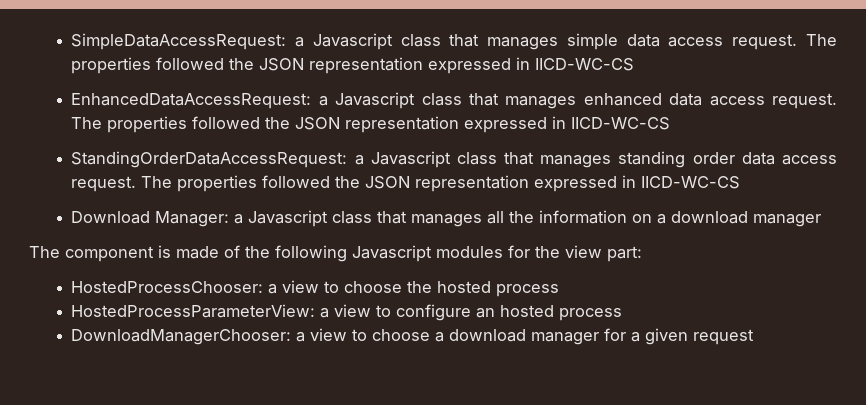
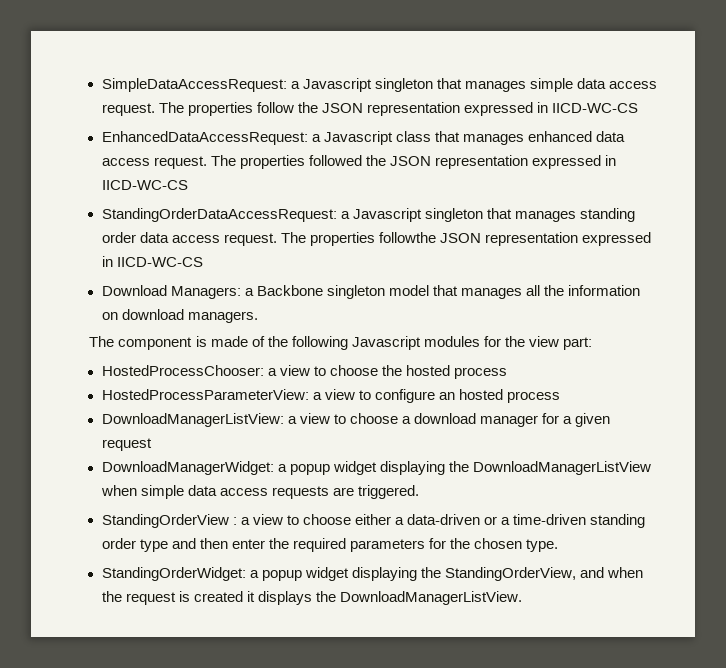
- SimpleDataAccessRequest: a Javascript class that manages simple data access request. The properties followed the JSON representation expressed in IICD-WC-CS
+ SimpleDataAccessRequest: a Javascript singleton that manages simple data access request. The properties follow the JSON representation expressed in IICD-WC-CS
- StandingOrderDataAccessRequest: a Javascript class that manages standing order data access request. The properties followed the JSON representation expressed in IICD-WC-CS
+ StandingOrderDataAccessRequest: a Javascript singleton that manages standing order data access request. The properties followthe JSON representation expressed in IICD-WC-CS
- Download Manager: a Javascript class that manages all the information on a download manager
+ Download Managers: a Backbone singleton model that manages all the information on download managers.
- DownloadManagerChooser: a view to choose a download manager for a given request
+ DownloadManagerListView: a view to choose a download manager for a given request
+ DownloadManagerWidget: a popup widget displaying the DownloadManagerListView when simple data access requests are triggered.
+ StandingOrderView : a view to choose either a data-driven or a time-driven standing order type and then enter the required parameters for the chosen type.
+ StandingOrderWidget: a popup widget displaying the StandingOrderView, and when the request is created it displays the DownloadManagerListView.

